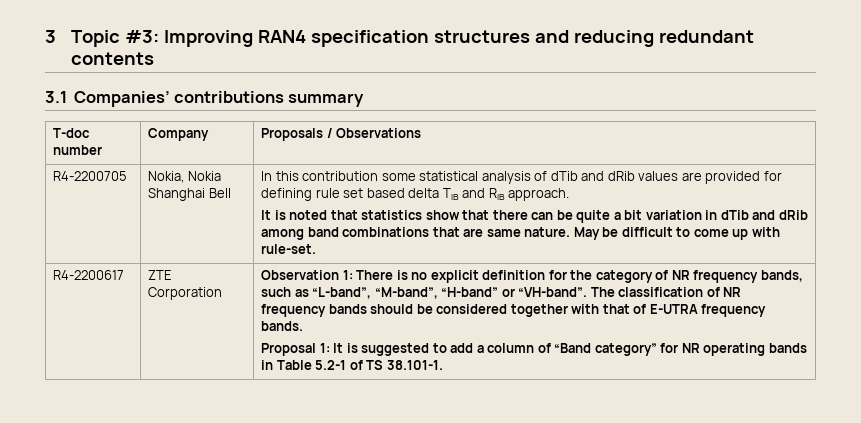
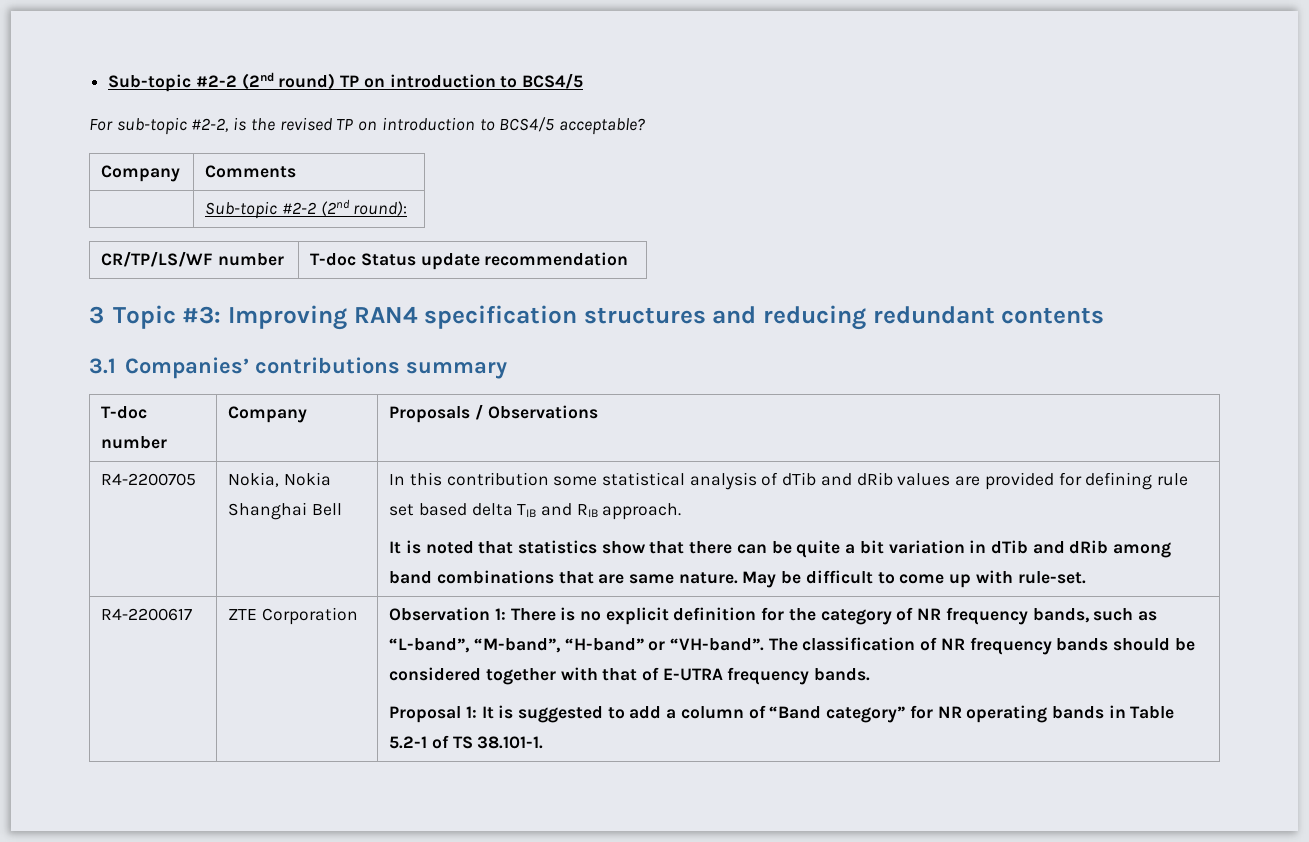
+ Sub-topic #2-2 (2nd round) TP on introduction to BCS4/5
+ For sub-topic #2-2, is the revised TP on introduction to BCS4/5 acceptable?
+ Company | Comments
+ | Sub-topic #2-2 (2nd round):
+ CR/TP/LS/WF number | T-doc Status update recommendation

